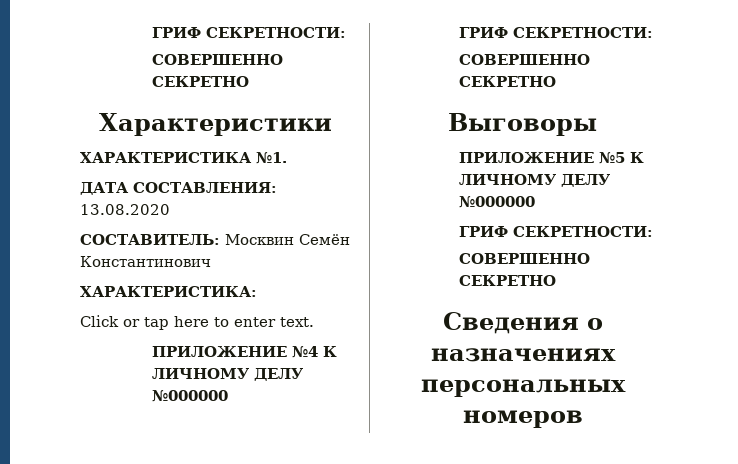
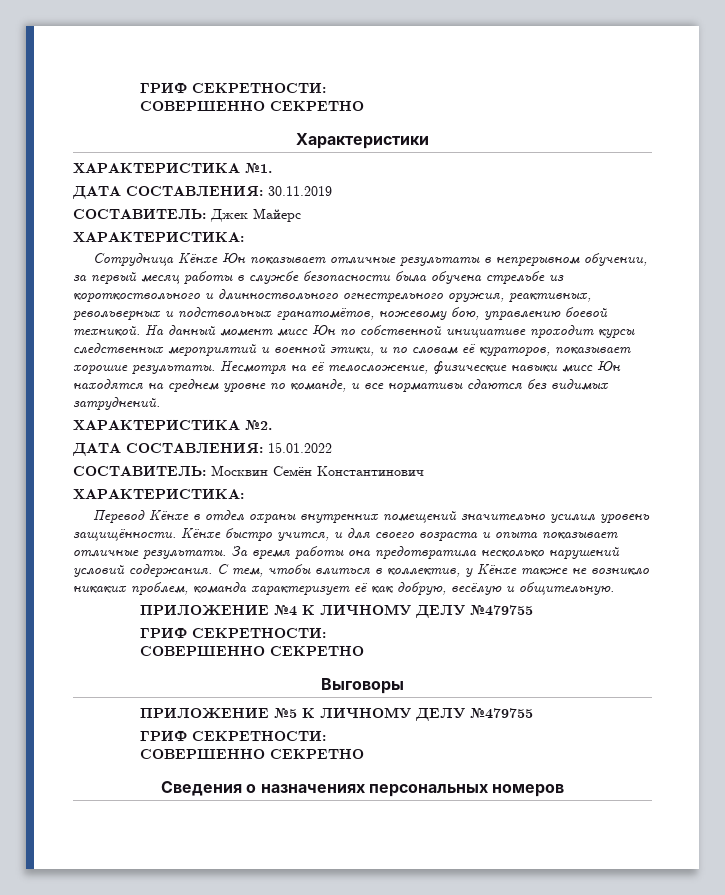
- ДАТА СОСТАВЛЕНИЯ: 13.08.2020
+ ДАТА СОСТАВЛЕНИЯ: 30.11.2019
+ СОСТАВИТЕЛЬ: Джек Майерс
+ ХАРАКТЕРИСТИКА:
+ Сотрудница Кёнхе Юн показывает отличные результаты в непрерывном обучении, за первый месяц работы в службе безопасности была обучена стрельбе из короткоствольного и длинноствольного огнестрельного оружия, реактивных, револьверных и подствольных гранатомётов, ножевому бою, управлению боевой техникой. На данный момент мисс Юн по собственной инициативе проходит курсы следственных мероприятий и военной этики, и по словам её кураторов, показывает хорошие результаты. Несмотря на её телосложение, физические навыки мисс Юн находятся на среднем уровне по команде, и все нормативы сдаются без видимых затруднений.
+ ХАРАКТЕРИСТИКА №2.
+ ДАТА СОСТАВЛЕНИЯ: 15.01.2022
- Click or tap here to enter text.
+ Перевод Кёнхе в отдел охраны внутренних помещений значительно усилил уровень защищённости. Кёнхе быстро учится, и для своего возраста и опыта показывает отличные результаты. За время работы она предотвратила несколько нарушений условий содержания. С тем, чтобы влиться в коллектив, у Кёнхе также не возникло никаких проблем, команда характеризует её как добрую, весёлую и общительную.
- ПРИЛОЖЕНИЕ №4 К ЛИЧНОМУ ДЕЛУ №000000
+ ПРИЛОЖЕНИЕ №4 К ЛИЧНОМУ ДЕЛУ №479755
- ПРИЛОЖЕНИЕ №5 К ЛИЧНОМУ ДЕЛУ №000000
+ ПРИЛОЖЕНИЕ №5 К ЛИЧНОМУ ДЕЛУ №479755

